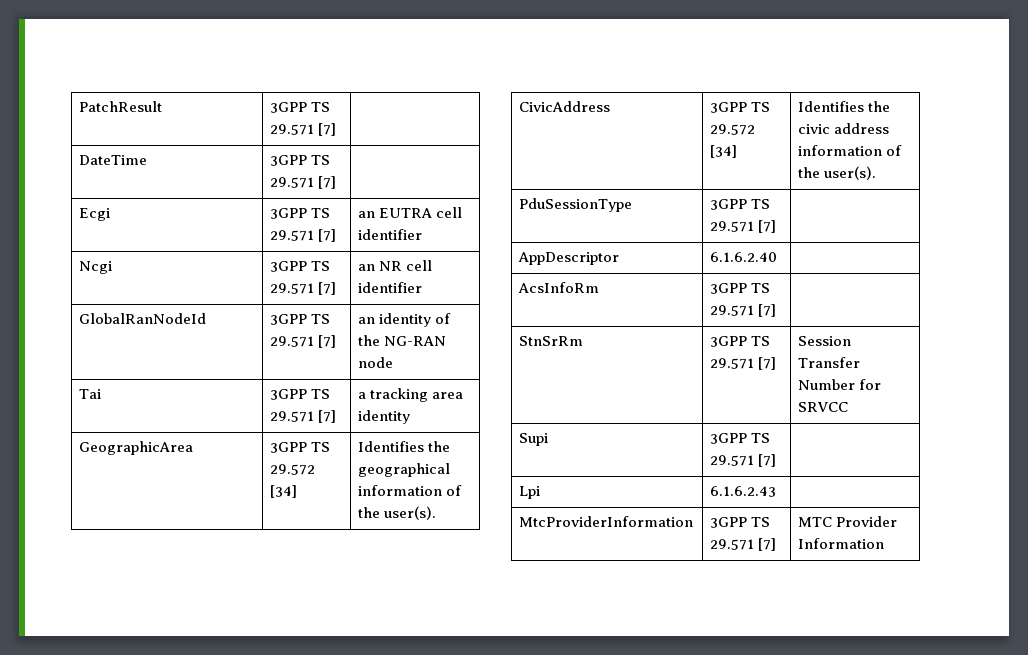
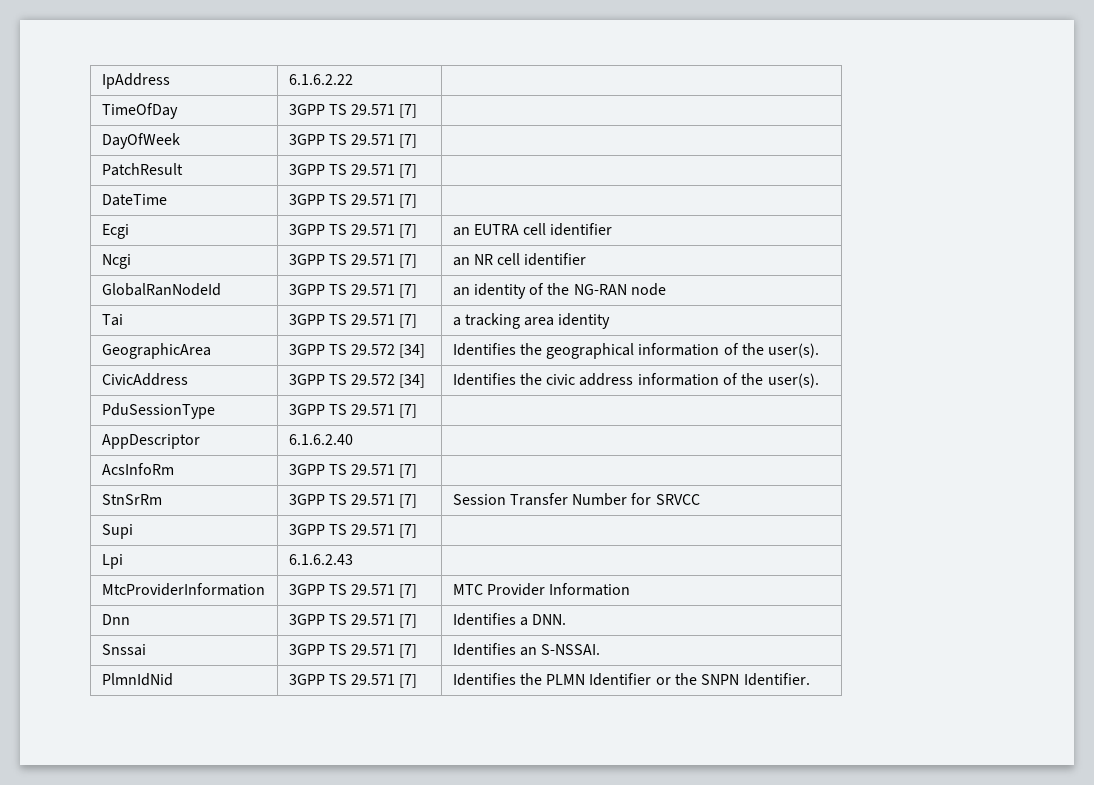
+ IpAddress | 6.1.6.2.22 |
+ TimeOfDay | 3GPP TS 29.571 [7] |
+ DayOfWeek | 3GPP TS 29.571 [7] |
+ Dnn | 3GPP TS 29.571 [7] | Identifies a DNN.
+ Snssai | 3GPP TS 29.571 [7] | Identifies an S-NSSAI.
+ PlmnIdNid | 3GPP TS 29.571 [7] | Identifies the PLMN Identifier or the SNPN Identifier.

